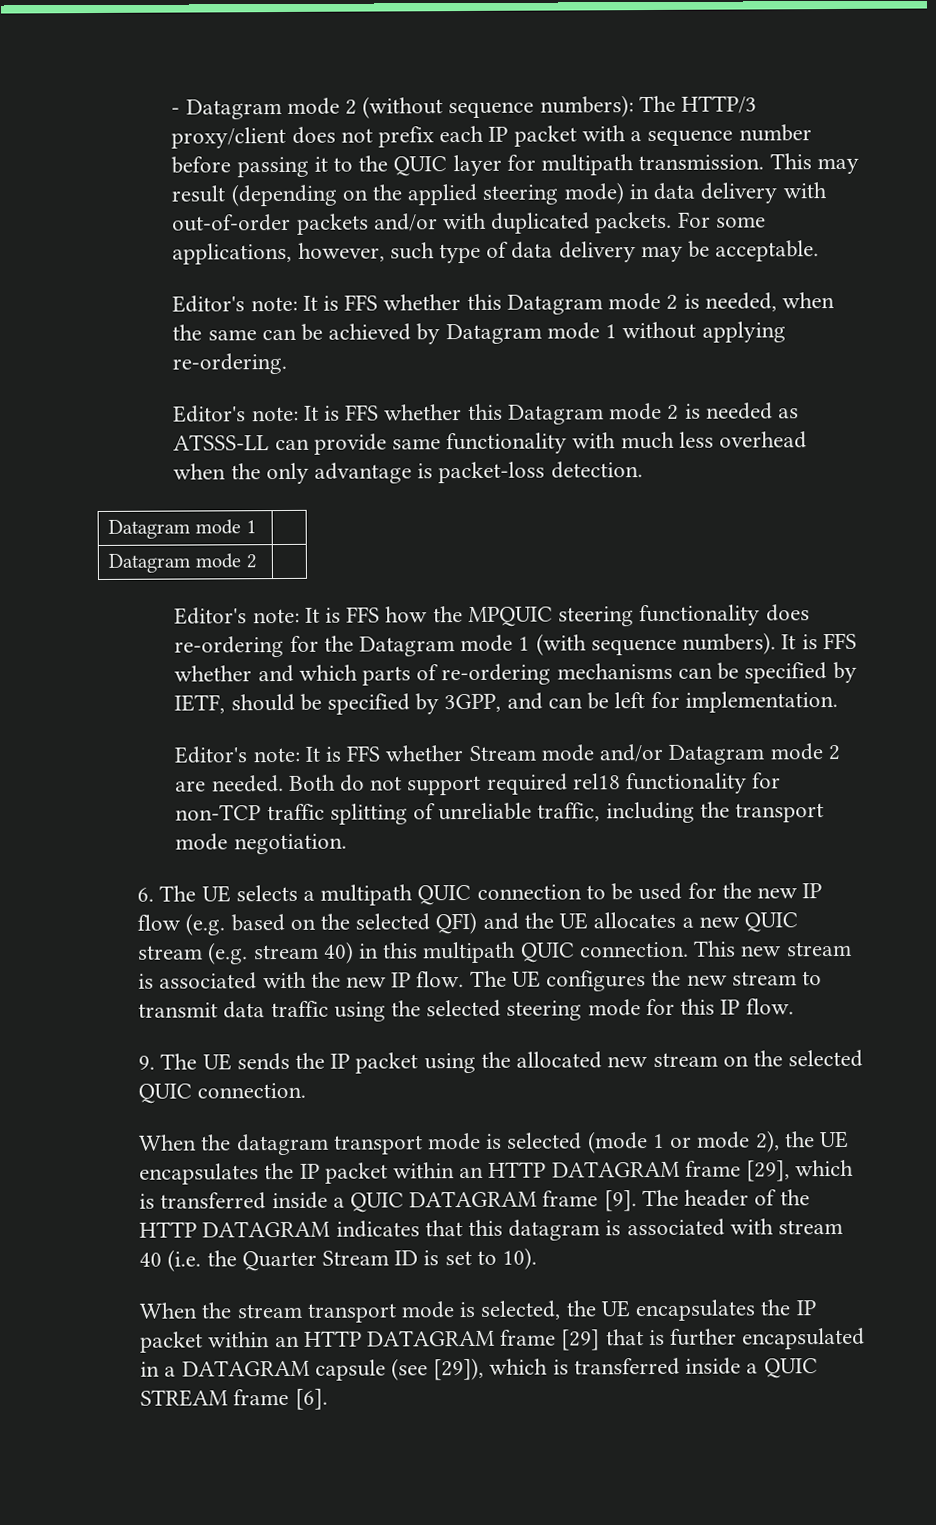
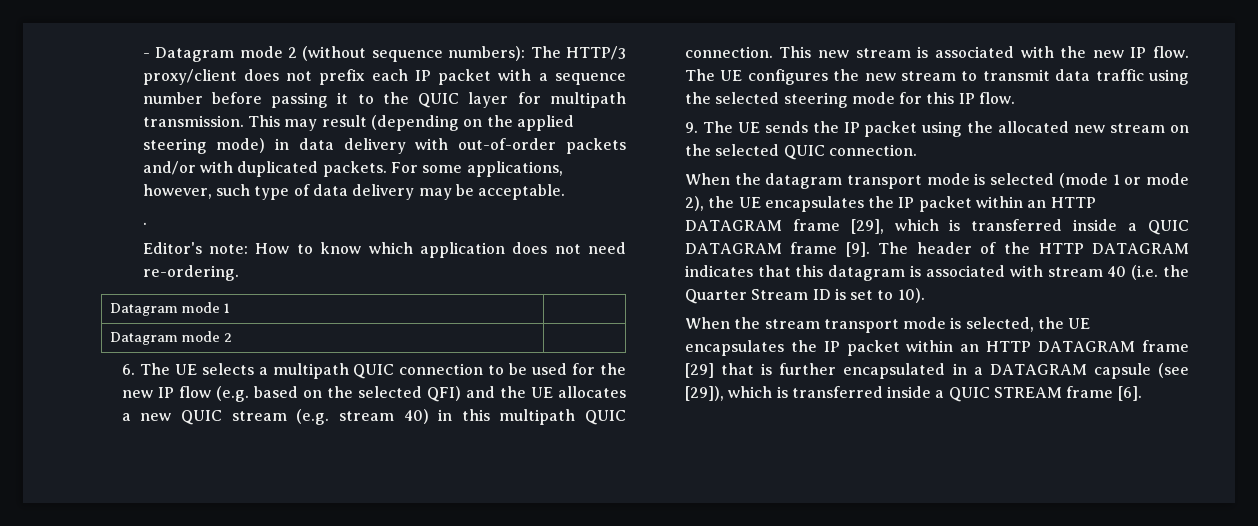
- Editor's note: It is FFS whether this Datagram mode 2 is needed, when the same can be achieved by Datagram mode 1 without applying re-ordering.
- Editor's note: It is FFS whether this Datagram mode 2 is needed as ATSSS-LL can provide same functionality with much less overhead when the only advantage is packet-loss detection.
+ .
+ Editor's note: How to know which application does not need re-ordering.
- Editor's note: It is FFS how the MPQUIC steering functionality does re-ordering for the Datagram mode 1 (with sequence numbers). It is FFS whether and which parts of re-ordering mechanisms can be specified by IETF, should be specified by 3GPP, and can be left for implementation.
- Editor's note: It is FFS whether Stream mode and/or Datagram mode 2 are needed. Both do not support required rel18 functionality for non-TCP traffic splitting of unreliable traffic, including the transport mode negotiation.

